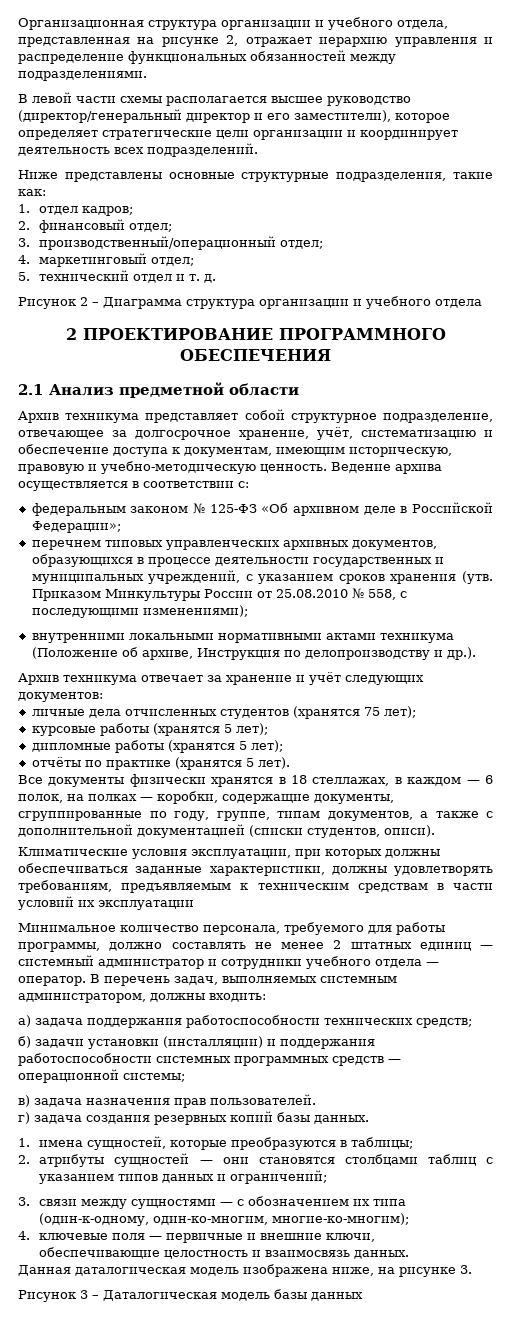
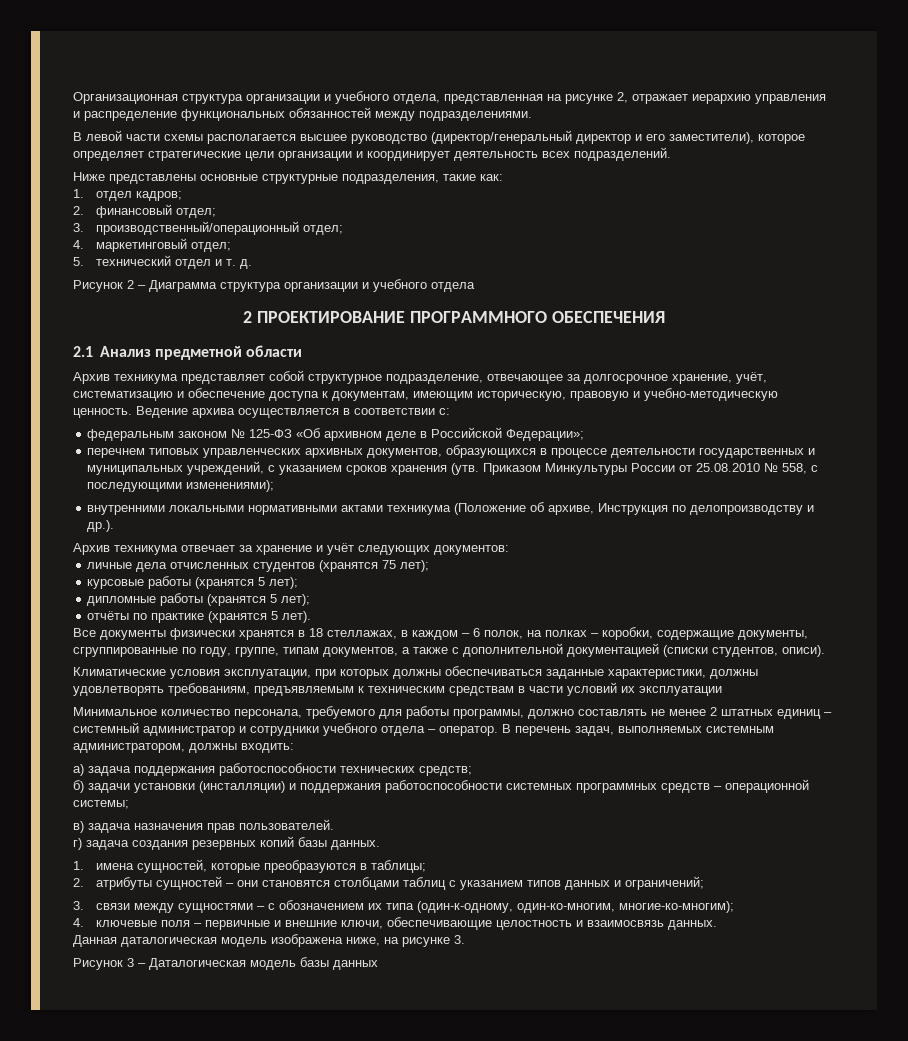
- Все документы физически хранятся в 18 стеллажах, в каждом — 6 полок, на полках — коробки, содержащие документы, сгруппированные по году, группе, типам документов, а также с дополнительной документацией (списки студентов, описи).
+ Все документы физически хранятся в 18 стеллажах, в каждом – 6 полок, на полках – коробки, содержащие документы, сгруппированные по году, группе, типам документов, а также с дополнительной документацией (списки студентов, описи).
- Минимальное количество персонала, требуемого для работы программы, должно составлять не менее 2 штатных единиц — системный администратор и сотрудники учебного отдела — оператор.
+ Минимальное количество персонала, требуемого для работы программы, должно составлять не менее 2 штатных единиц – системный администратор и сотрудники учебного отдела – оператор.
- б) задачи установки (инсталляции) и поддержания работоспособности системных программных средств — операционной системы;
+ б) задачи установки (инсталляции) и поддержания работоспособности системных программных средств – операционной системы;
- 2. атрибуты сущностей — они становятся столбцами таблиц с указанием типов данных и ограничений;
+ 2. атрибуты сущностей – они становятся столбцами таблиц с указанием типов данных и ограничений;
- 3. связи между сущностями — с обозначением их типа (один‑к‑одному, один‑ко‑многим, многие‑ко‑многим);
+ 3. связи между сущностями – с обозначением их типа (один‑к‑одному, один‑ко‑многим, многие‑ко‑многим);
- 4. ключевые поля — первичные и внешние ключи, обеспечивающие целостность и взаимосвязь данных.
+ 4. ключевые поля – первичные и внешние ключи, обеспечивающие целостность и взаимосвязь данных.

